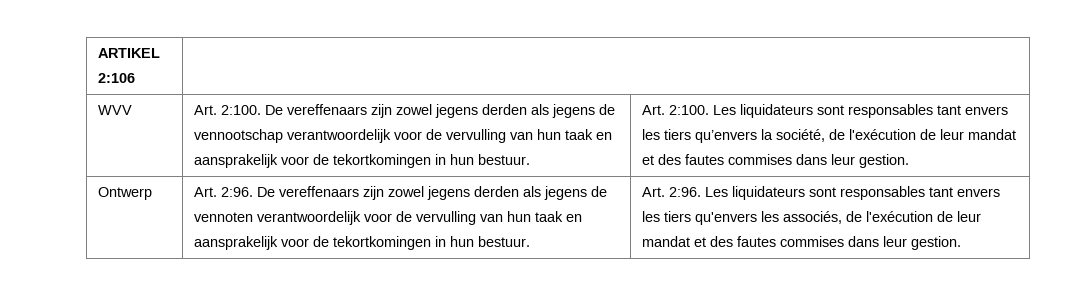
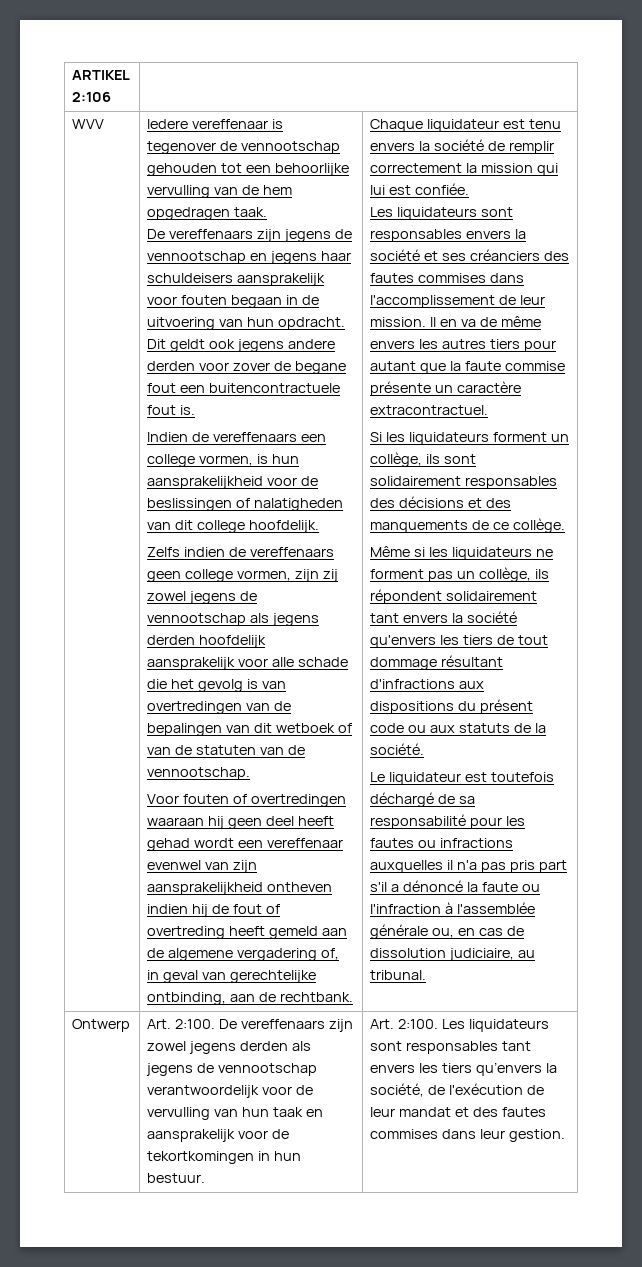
+ Iedere vereffenaar is tegenover de vennootschap gehouden tot een behoorlijke vervulling van de hem opgedragen taak.
+ De vereffenaars zijn jegens de vennootschap en jegens haar schuldeisers aansprakelijk voor fouten begaan in de uitvoering van hun opdracht. Dit geldt ook jegens andere derden voor zover de begane fout een buitencontractuele fout is.
+ Indien de vereffenaars een college vormen, is hun aansprakelijkheid voor de beslissingen of nalatigheden van dit college hoofdelijk.
+ Zelfs indien de vereffenaars geen college vormen, zijn zij zowel jegens de vennootschap als jegens derden hoofdelijk aansprakelijk voor alle schade die het gevolg is van overtredingen van de bepalingen van dit wetboek of van de statuten van de vennootschap.
+ Voor fouten of overtredingen waaraan hij geen deel heeft gehad wordt een vereffenaar evenwel van zijn aansprakelijkheid ontheven indien hij de fout of overtreding heeft gemeld aan de algemene vergadering of, in geval van gerechtelijke ontbinding, aan de rechtbank. | Chaque liquidateur est tenu envers la société de remplir correctement la mission qui lui est confiée.
+ Les liquidateurs sont responsables envers la société et ses créanciers des fautes commises dans l'accomplissement de leur mission. Il en va de même envers les autres tiers pour autant que la faute commise présente un caractère extracontractuel.
+ Si les liquidateurs forment un collège, ils sont solidairement responsables des décisions et des manquements de ce collège.
+ Même si les liquidateurs ne forment pas un collège, ils répondent solidairement tant envers la société qu'envers les tiers de tout dommage résultant d'infractions aux dispositions du présent code ou aux statuts de la société.
+ Le liquidateur est toutefois déchargé de sa responsabilité pour les fautes ou infractions auxquelles il n'a pas pris part s'il a dénoncé la faute ou l'infraction à l'assemblée générale ou, en cas de dissolution judiciaire, au tribunal.
+ Ontwerp
- Ontwerp | Art. 2:96. De vereffenaars zijn zowel jegens derden als jegens de vennoten verantwoordelijk voor de vervulling van hun taak en aansprakelijk voor de tekortkomingen in hun bestuur. | Art. 2:96. Les liquidateurs sont responsables tant envers les tiers qu'envers les associés, de l'exécution de leur mandat et des fautes commises dans leur gestion.

